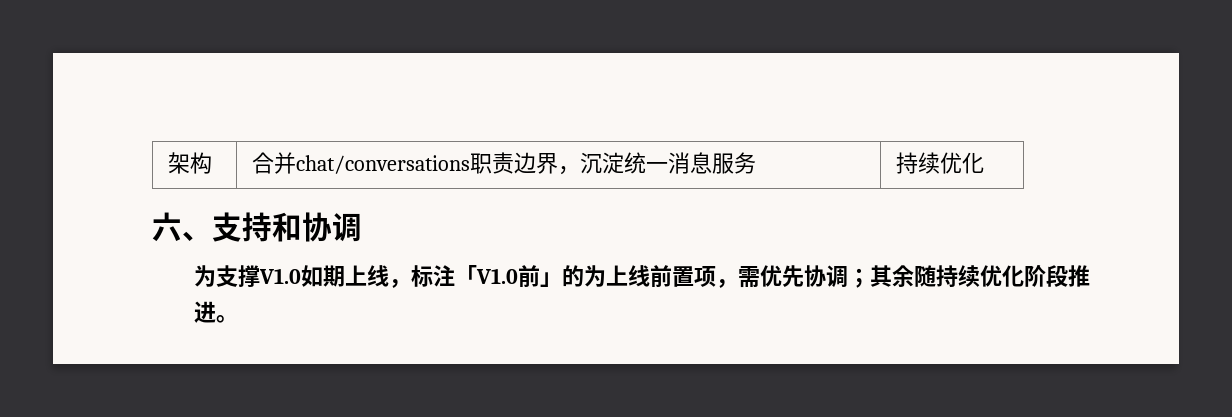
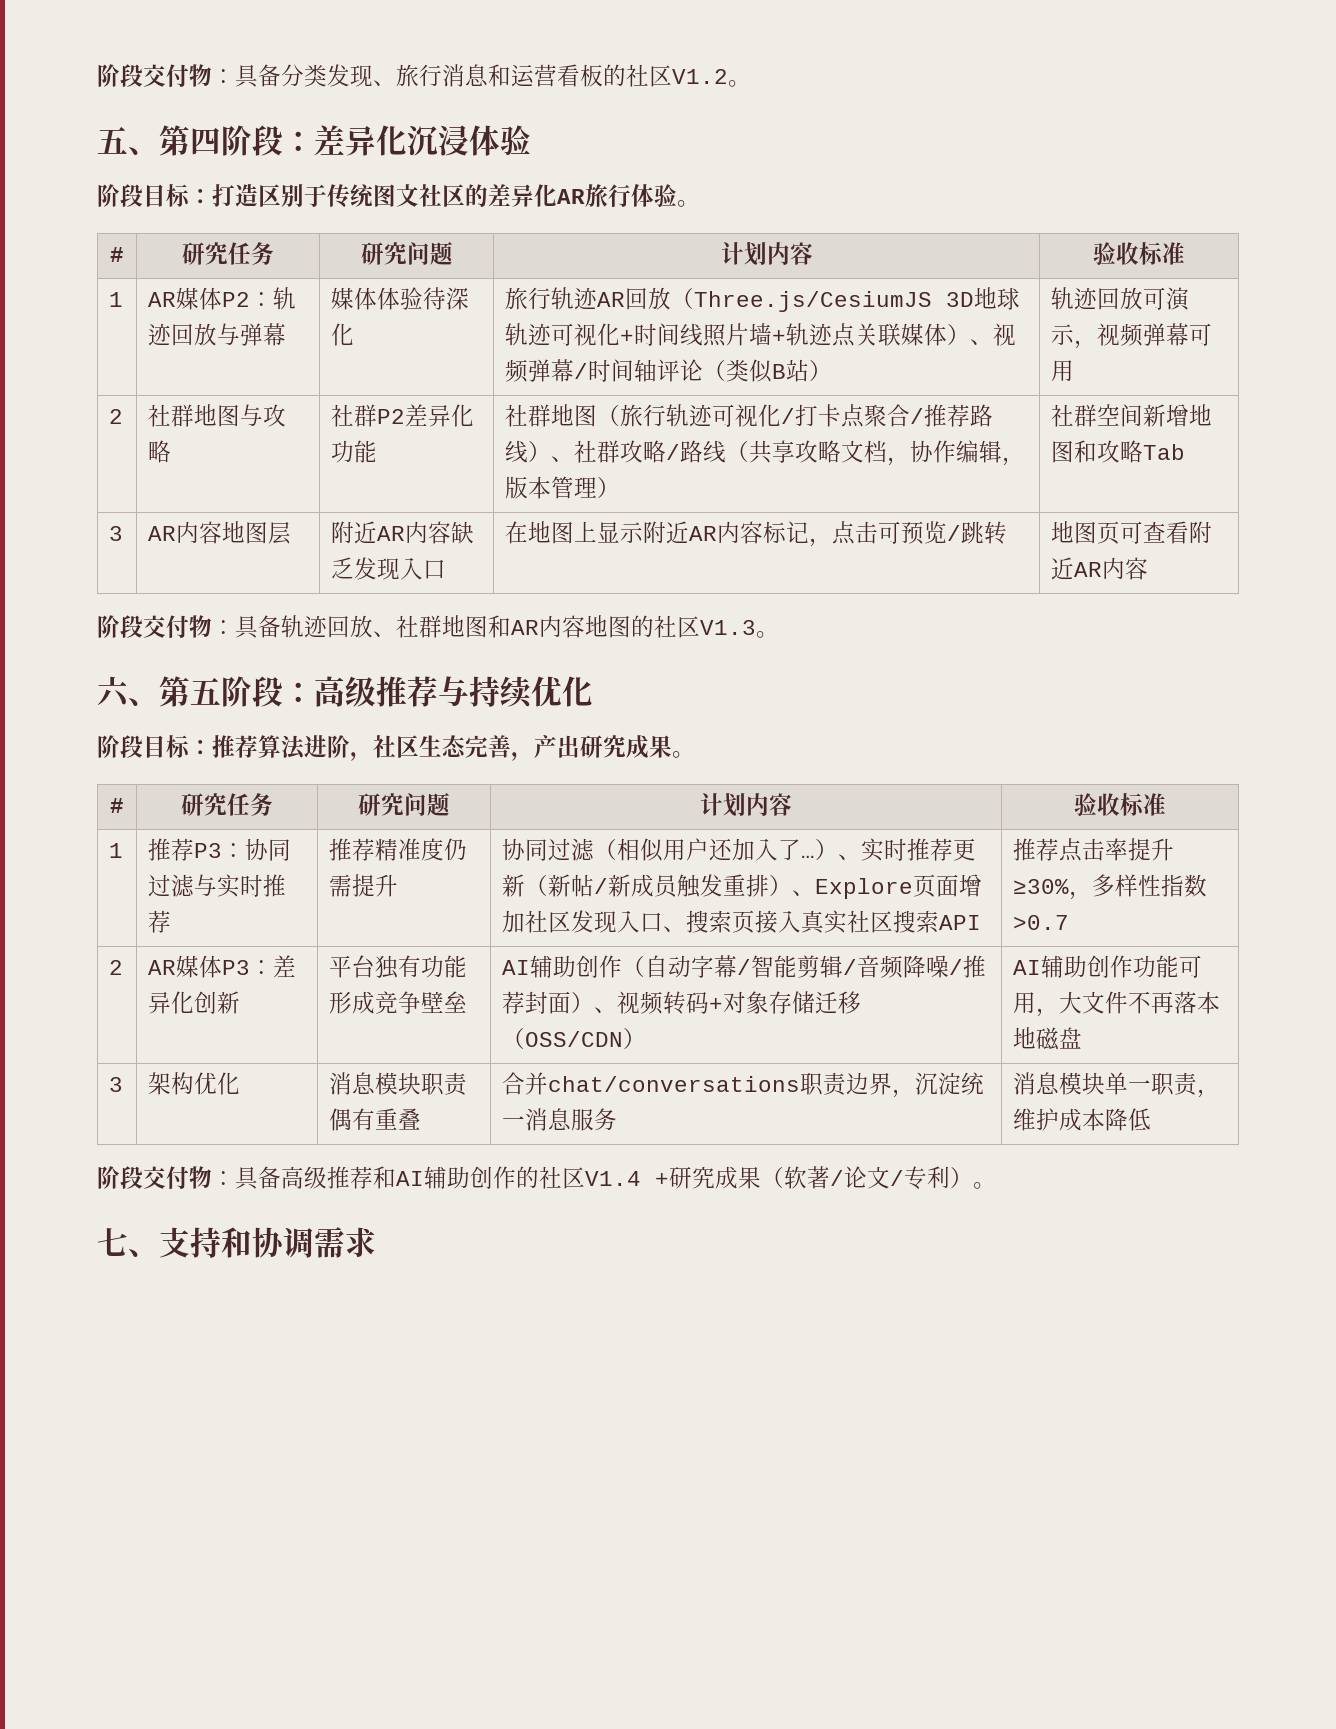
- 架构 | 合并chat/conversations职责边界，沉淀统一消息服务 | 持续优化
- 六、支持和协调
- 为支撑V1.0如期上线，标注「V1.0前」的为上线前置项，需优先协调；其余随持续优化阶段推进。
+ 阶段交付物：具备分类发现、旅行消息和运营看板的社区V1.2。
+ 五、第四阶段：差异化沉浸体验
+ 阶段目标：打造区别于传统图文社区的差异化AR旅行体验。
+ # | 研究任务 | 研究问题 | 计划内容 | 验收标准
+ 1 | AR媒体P2：轨迹回放与弹幕 | 媒体体验待深化 | 旅行轨迹AR回放（Three.js/CesiumJS 3D地球轨迹可视化+时间线照片墙+轨迹点关联媒体）、视频弹幕/时间轴评论（类似B站） | 轨迹回放可演示，视频弹幕可用
+ 2 | 社群地图与攻略 | 社群P2差异化功能 | 社群地图（旅行轨迹可视化/打卡点聚合/推荐路线）、社群攻略/路线（共享攻略文档，协作编辑，版本管理） | 社群空间新增地图和攻略Tab
+ 3 | AR内容地图层 | 附近AR内容缺乏发现入口 | 在地图上显示附近AR内容标记，点击可预览/跳转 | 地图页可查看附近AR内容
+ 阶段交付物：具备轨迹回放、社群地图和AR内容地图的社区V1.3。
+ 六、第五阶段：高级推荐与持续优化
+ 阶段目标：推荐算法进阶，社区生态完善，产出研究成果。
+ # | 研究任务 | 研究问题 | 计划内容 | 验收标准
+ 1 | 推荐P3：协同过滤与实时推荐 | 推荐精准度仍需提升 | 协同过滤（相似用户还加入了…）、实时推荐更新（新帖/新成员触发重排）、Explore页面增加社区发现入口、搜索页接入真实社区搜索API | 推荐点击率提升≥30%，多样性指数>0.7
+ 2 | AR媒体P3：差异化创新 | 平台独有功能形成竞争壁垒 | AI辅助创作（自动字幕/智能剪辑/音频降噪/推荐封面）、视频转码+对象存储迁移（OSS/CDN） | AI辅助创作功能可用，大文件不再落本地磁盘
+ 3 | 架构优化 | 消息模块职责偶有重叠 | 合并chat/conversations职责边界，沉淀统一消息服务 | 消息模块单一职责，维护成本降低
+ 阶段交付物：具备高级推荐和AI辅助创作的社区V1.4 +研究成果（软著/论文/专利）。
+ 七、支持和协调需求

